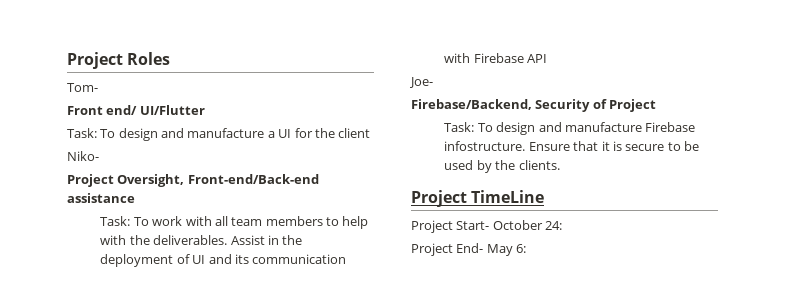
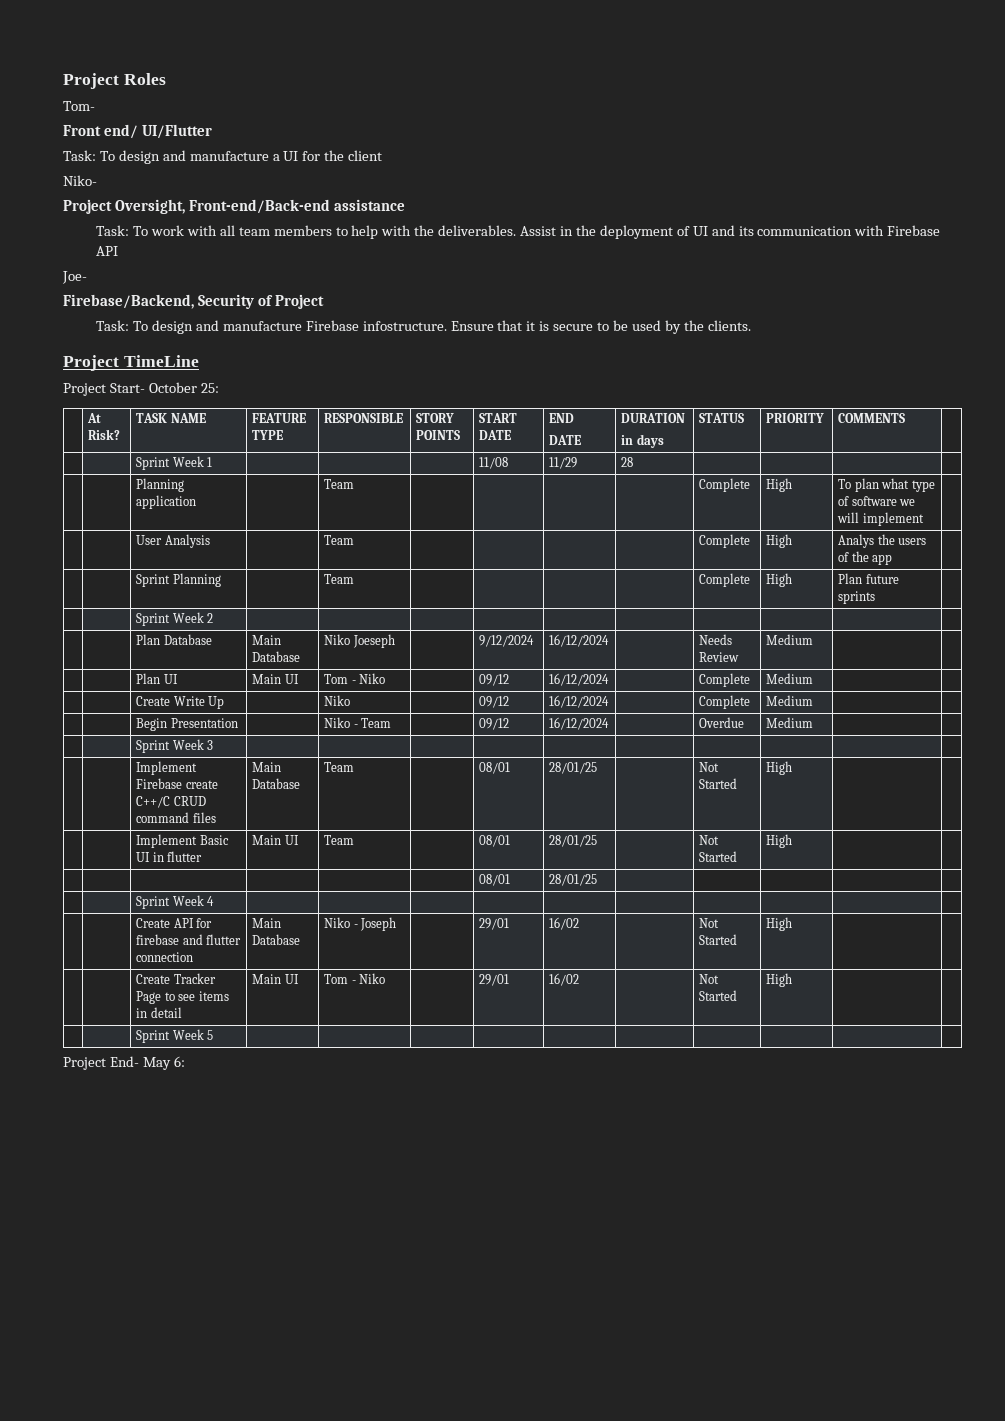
- Project Start- October 24:
+ Project Start- October 25:
+ | At Risk? | TASK NAME | FEATURE TYPE | RESPONSIBLE | STORY POINTS | START DATE | END
+ DATE | DURATION
+ in days | STATUS | PRIORITY | COMMENTS |
+ | | Sprint Week 1 | | | | 11/08 | 11/29 | 28 | | | |
+ | | Planning application | | Team | | | | | Complete | High | To plan what type of software we will implement |
+ | | User Analysis | | Team | | | | | Complete | High | Analys the users of the app |
+ | | Sprint Planning | | Team | | | | | Complete | High | Plan future sprints |
+ | | Sprint Week 2 | | | | | | | | | |
+ | | Plan Database | Main Database | Niko Joeseph | | 9/12/2024 | 16/12/2024 | | Needs Review | Medium | |
+ | | Plan UI | Main UI | Tom - Niko | | 09/12 | 16/12/2024 | | Complete | Medium | |
+ | | Create Write Up | | Niko | | 09/12 | 16/12/2024 | | Complete | Medium | |
+ | | Begin Presentation | | Niko - Team | | 09/12 | 16/12/2024 | | Overdue | Medium | |
+ | | Sprint Week 3 | | | | | | | | | |
+ | | Implement Firebase create C++/C CRUD command files | Main Database | Team | | 08/01 | 28/01/25 | | Not Started | High | |
+ | | Implement Basic UI in flutter | Main UI | Team | | 08/01 | 28/01/25 | | Not Started | High | |
+ | | | | | | 08/01 | 28/01/25 | | | | |
+ | | Sprint Week 4 | | | | | | | | | |
+ | | Create API for firebase and flutter connection | Main Database | Niko - Joseph | | 29/01 | 16/02 | | Not Started | High | |
+ | | Create Tracker Page to see items in detail | Main UI | Tom - Niko | | 29/01 | 16/02 | | Not Started | High | |
+ | | Sprint Week 5 | | | | | | | | | |

